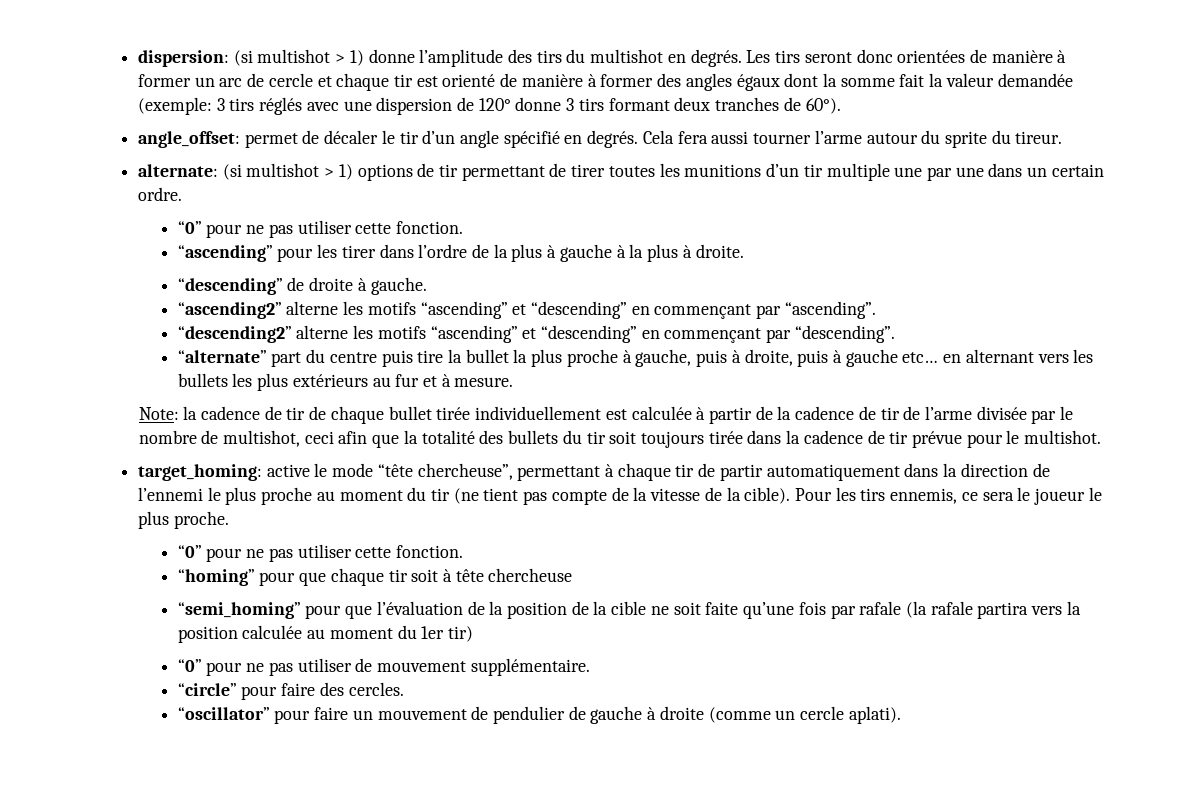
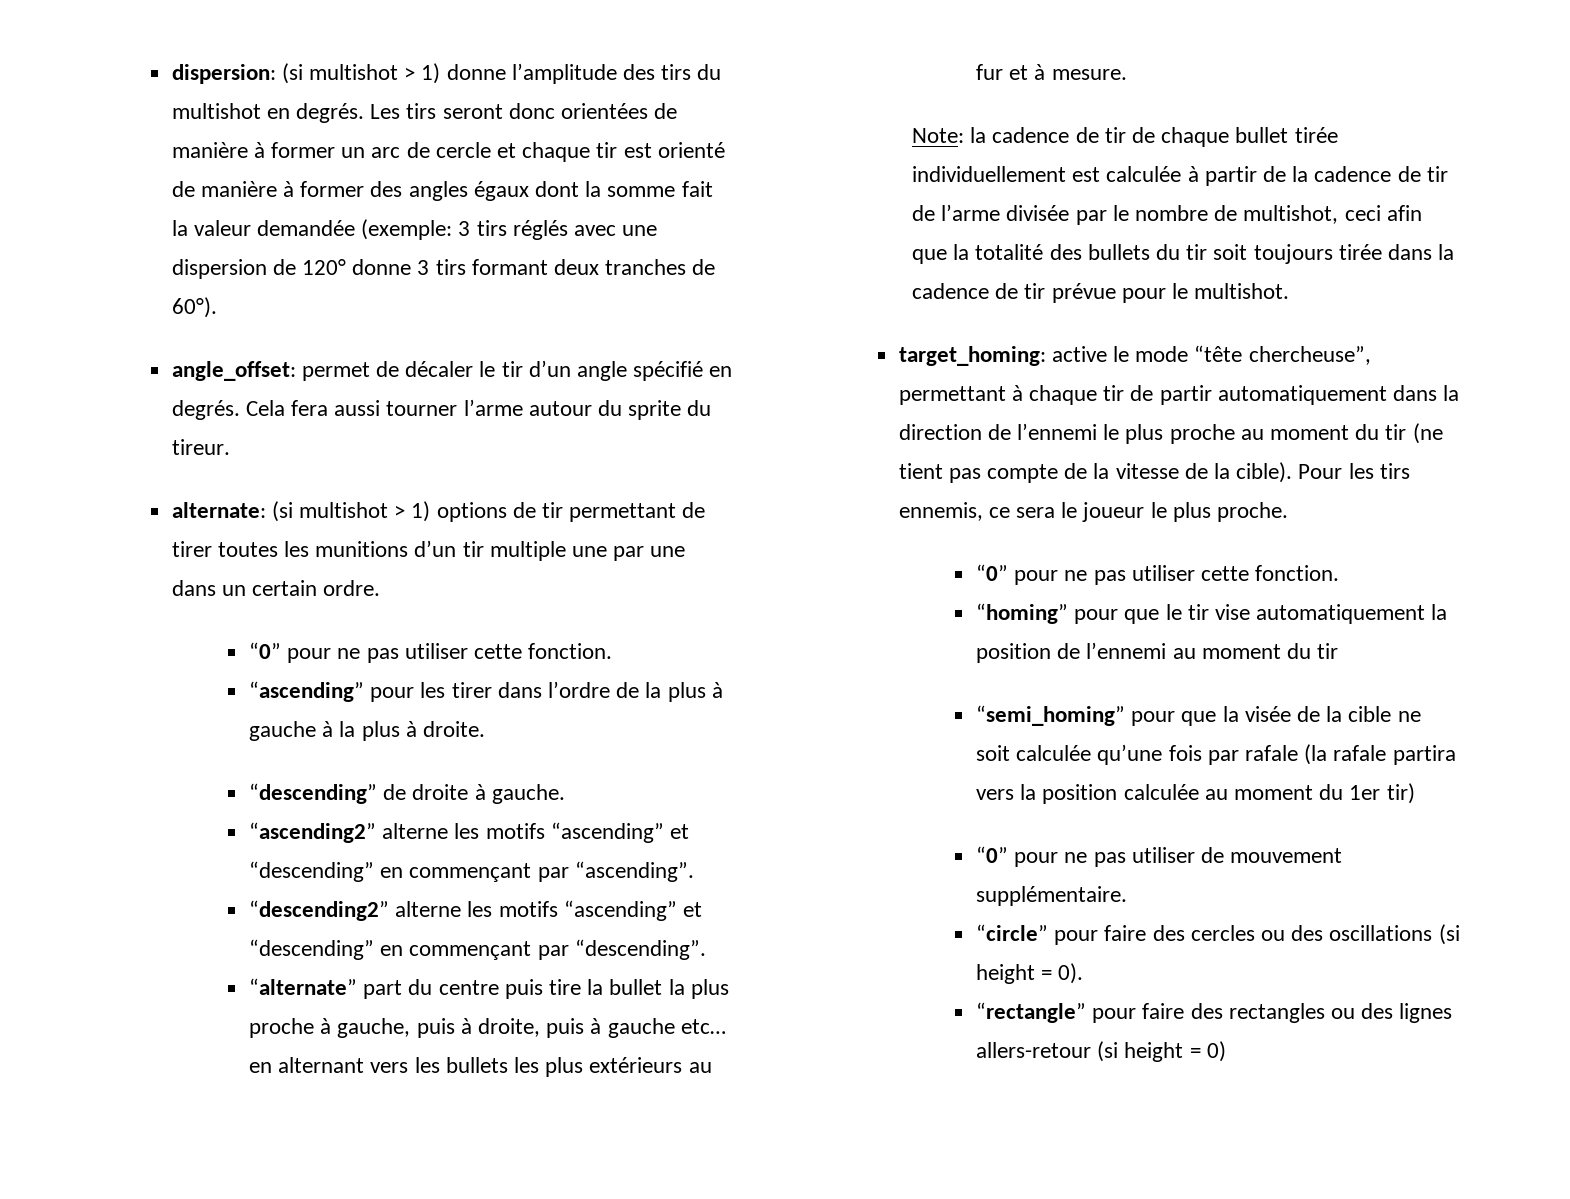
- “homing” pour que chaque tir soit à tête chercheuse
+ “homing” pour que le tir vise automatiquement la position de l’ennemi au moment du tir
- “semi_homing” pour que l’évaluation de la position de la cible ne soit faite qu’une fois par rafale (la rafale partira vers la position calculée au moment du 1er tir)
+ “semi_homing” pour que la visée de la cible ne soit calculée qu’une fois par rafale (la rafale partira vers la position calculée au moment du 1er tir)
- “circle” pour faire des cercles.
- “oscillator” pour faire un mouvement de pendulier de gauche à droite (comme un cercle aplati).
+ “circle” pour faire des cercles ou des oscillations (si height = 0).
+ “rectangle” pour faire des rectangles ou des lignes allers-retour (si height = 0)

